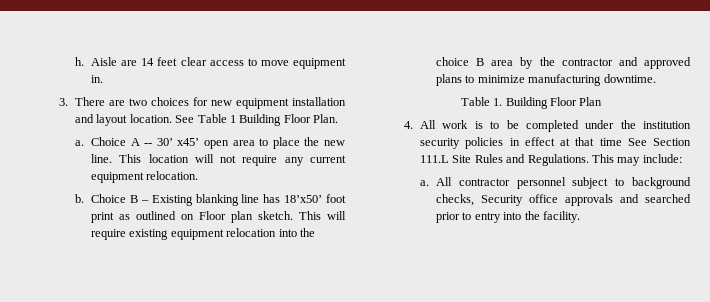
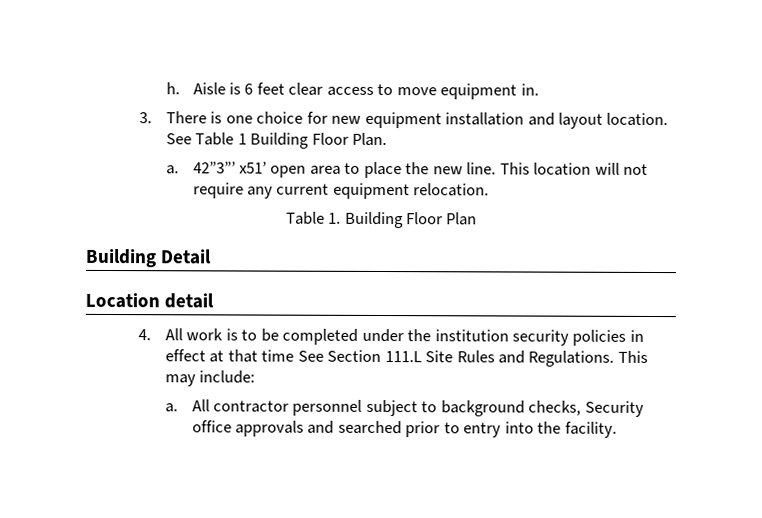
- Aisle are 14 feet clear access to move equipment in.
+ Aisle is 6 feet clear access to move equipment in.
- 3. There are two choices for new equipment installation and layout location.
+ 3. There is one choice for new equipment installation and layout location.
- Choice A -- 30’ x45’ open area to place the new line.
+ 42”3”’ x51’ open area to place the new line.
- b. Choice B – Existing blanking line has 18’x50’ foot print as outlined on Floor plan sketch. This will require existing equipment relocation into the choice B area by the contractor and approved plans to minimize manufacturing downtime.
+ Building Detail
+ Location detail

